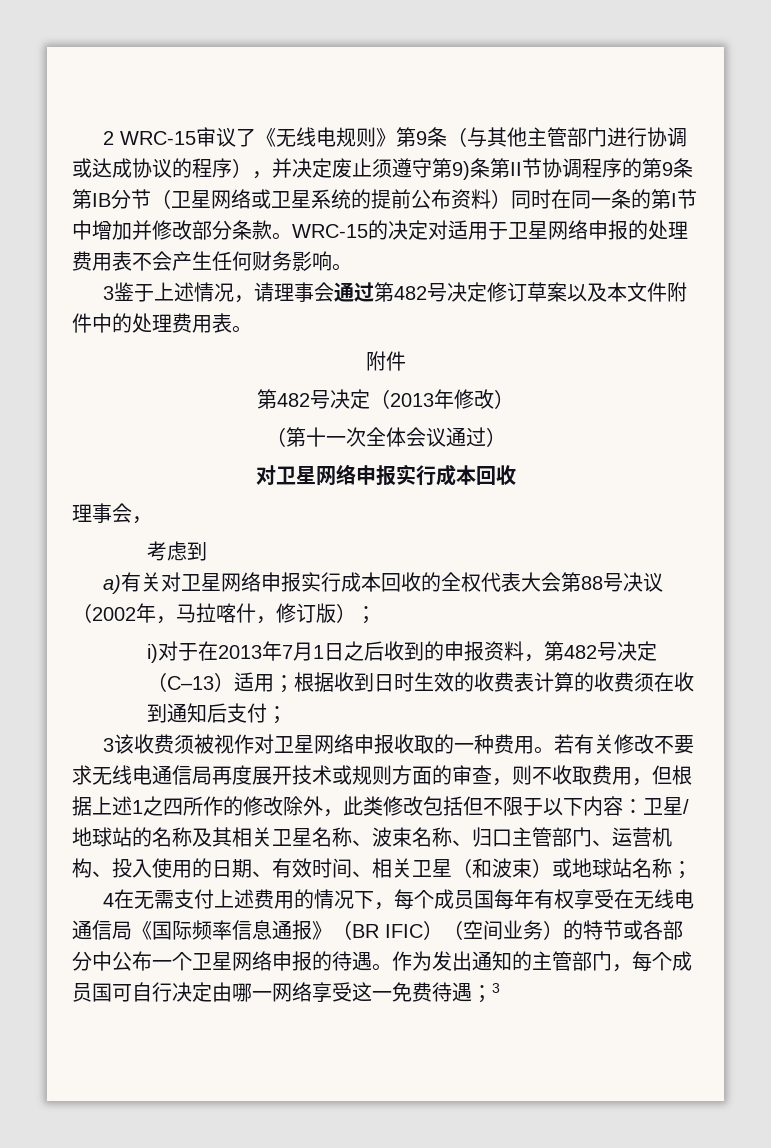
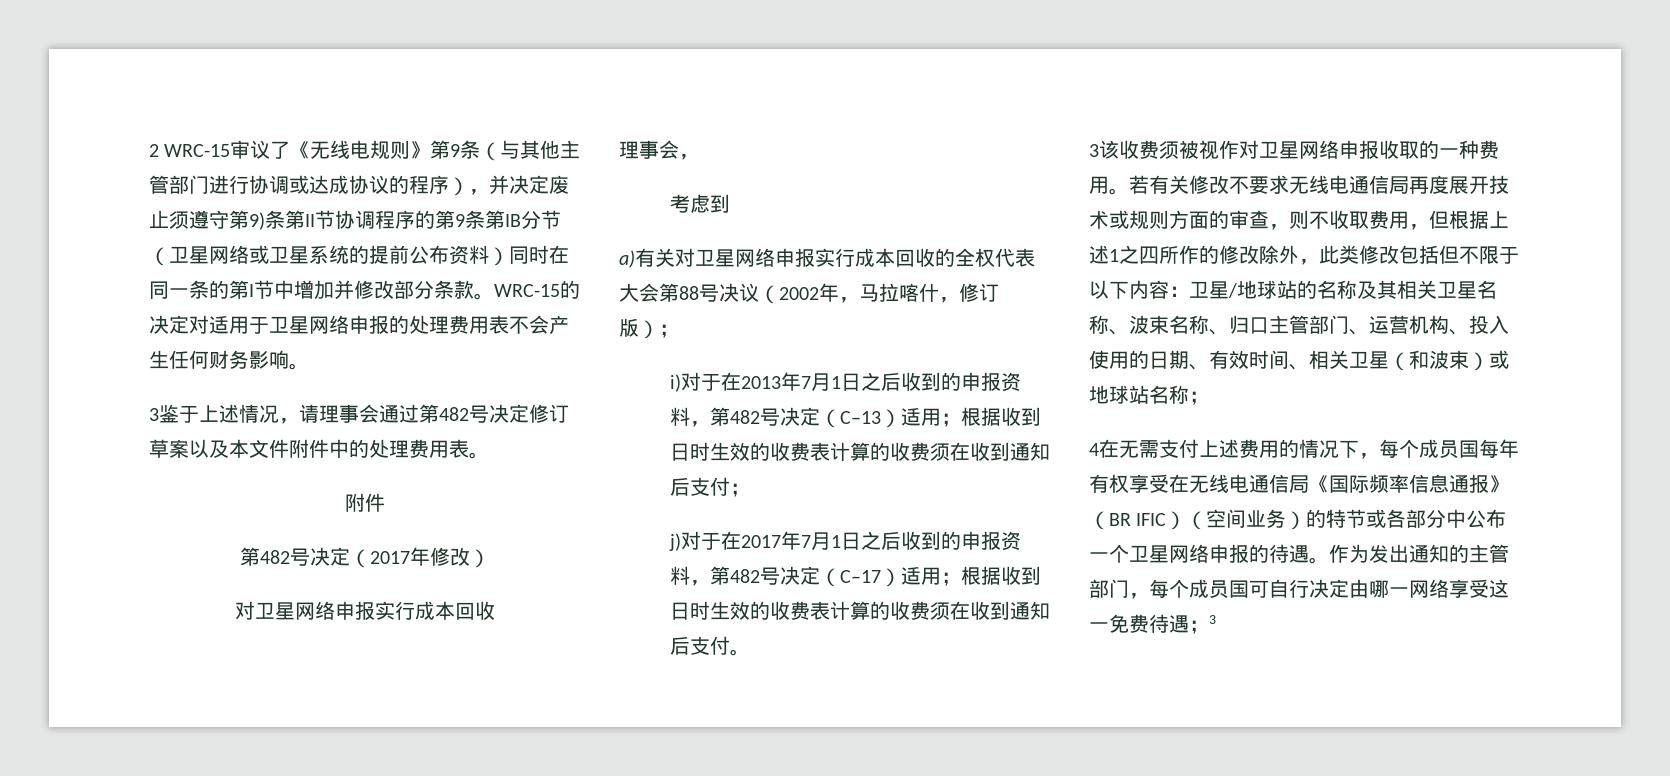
- 第482号决定（2013年修改）
+ 第482号决定（2017年修改）
- （第十一次全体会议通过）
+ j)对于在2017年7月1日之后收到的申报资料，第482号决定（C–17）适用；根据收到日时生效的收费表计算的收费须在收到通知后支付。

